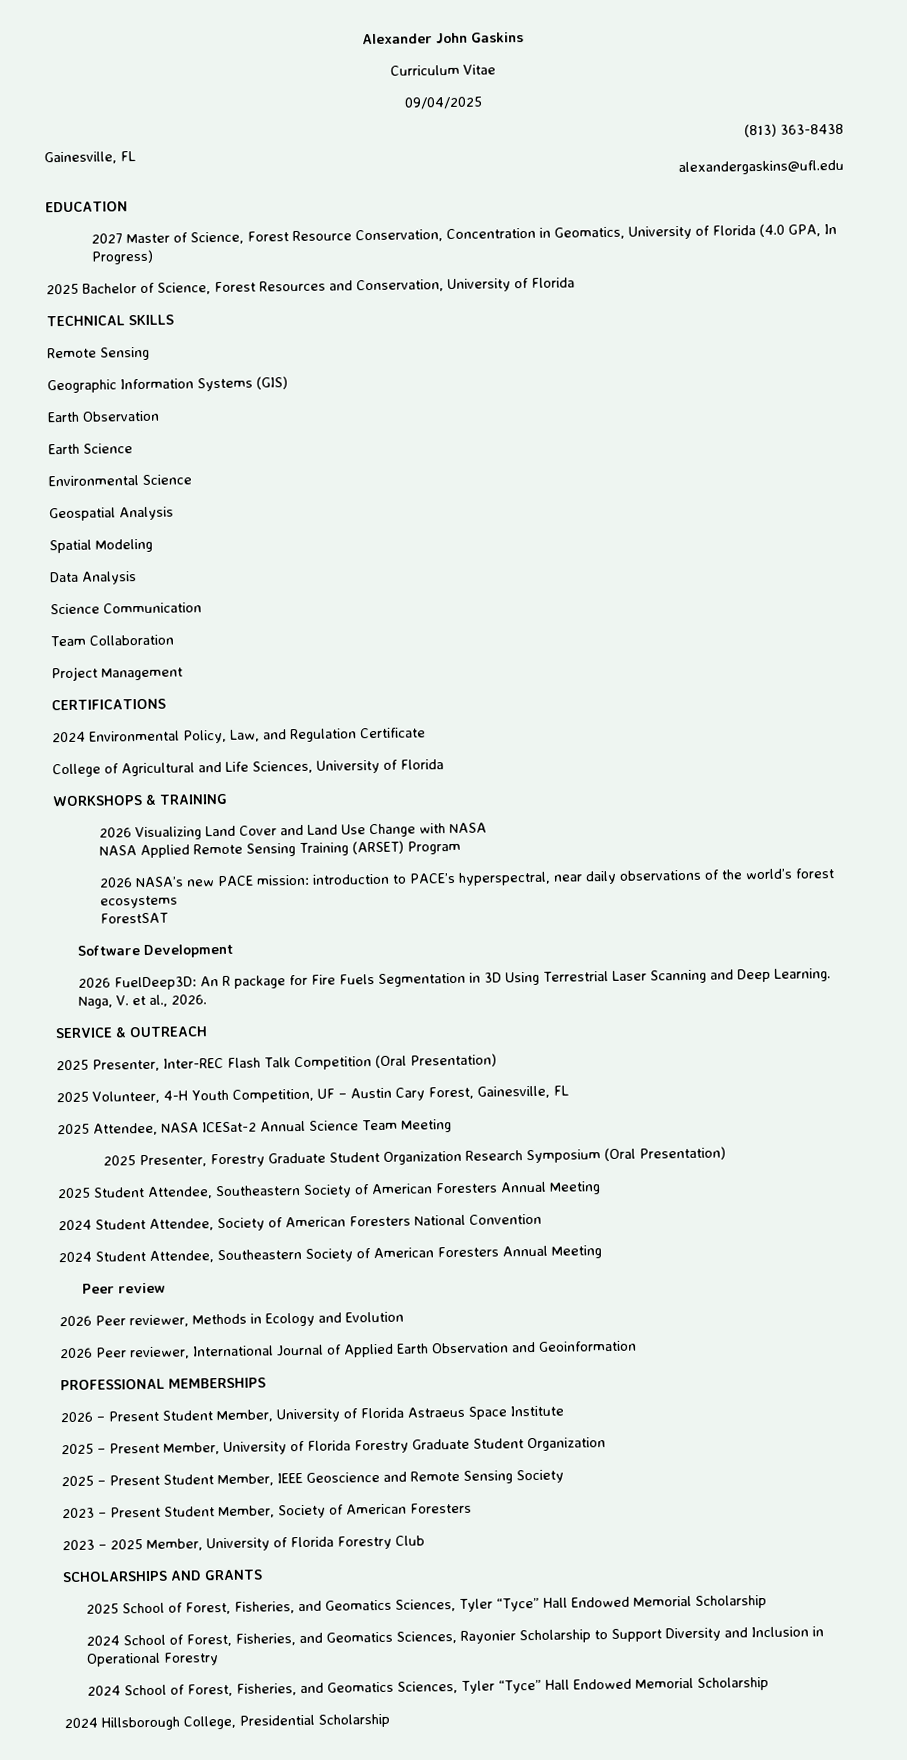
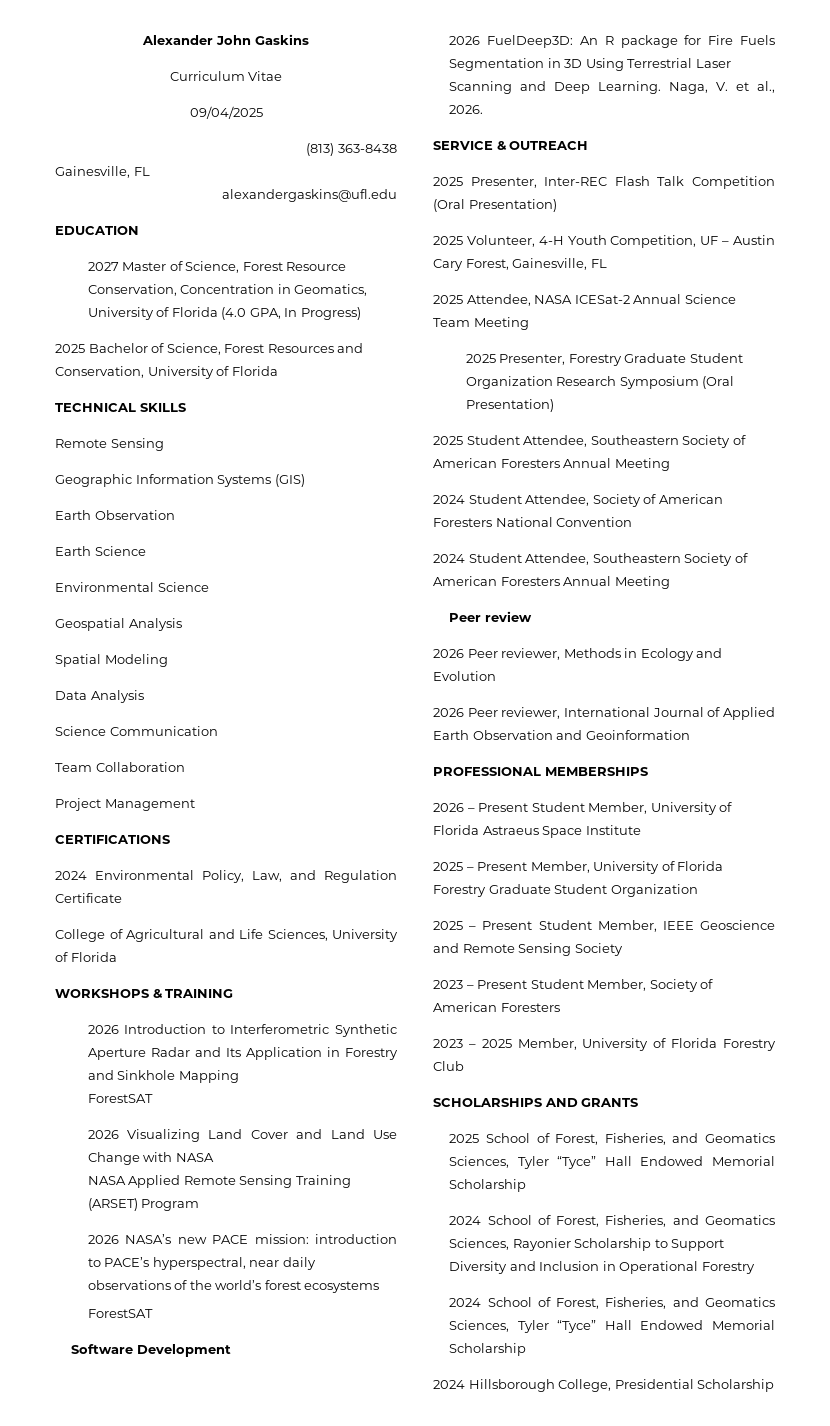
+ 2026 Introduction to Interferometric Synthetic Aperture Radar and Its Application in Forestry and Sinkhole Mapping
+ ForestSAT

